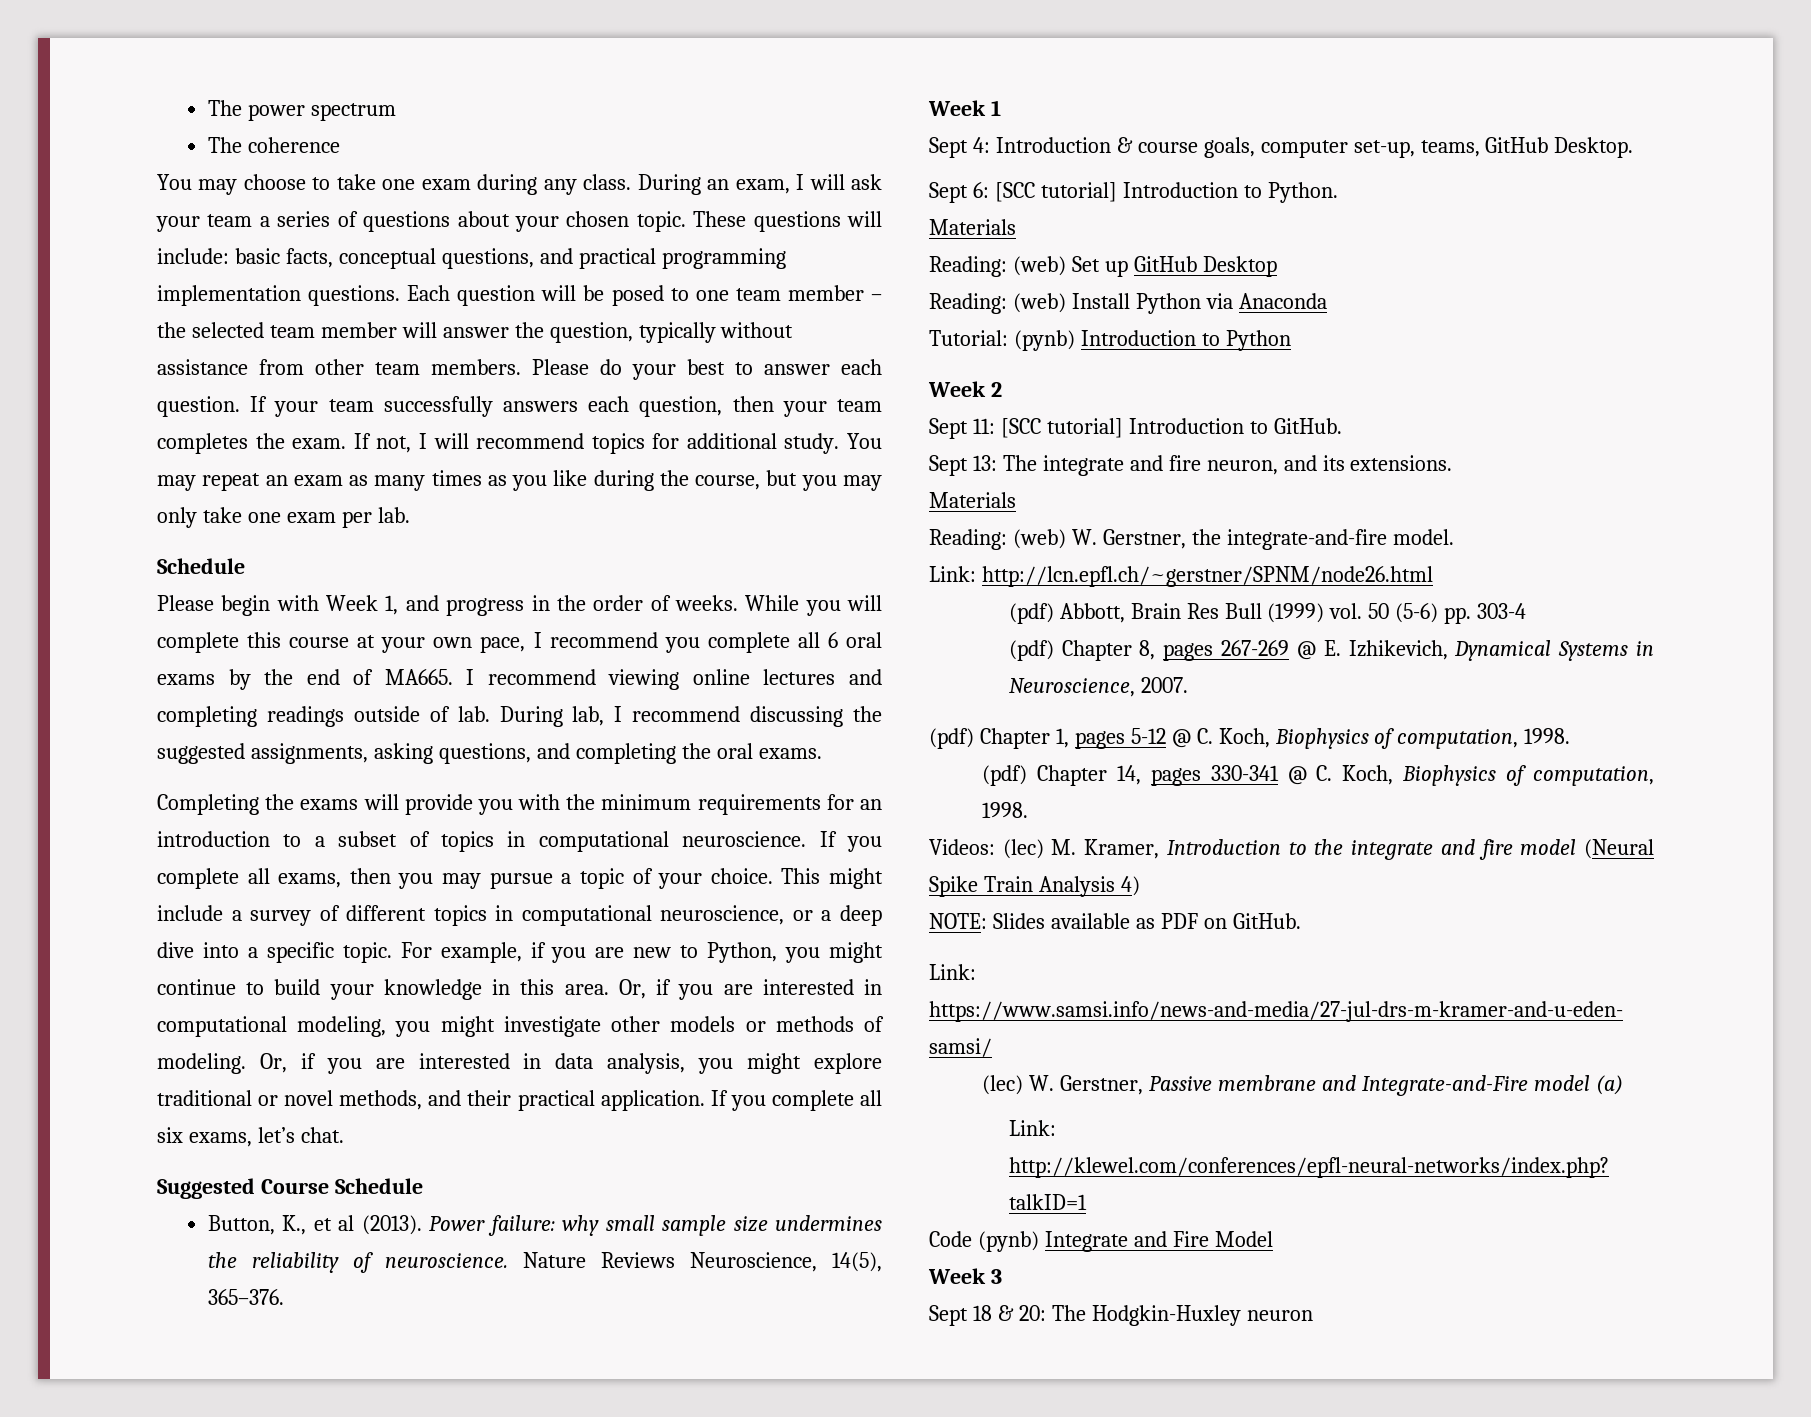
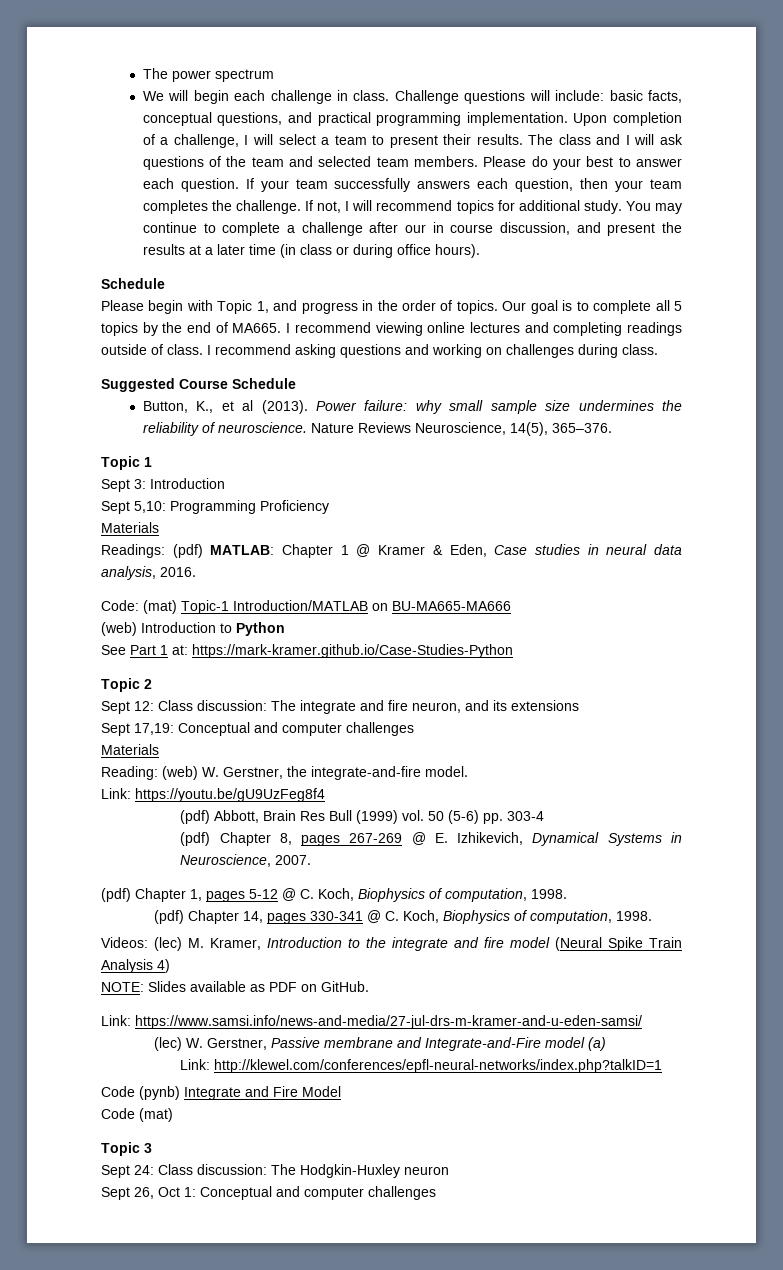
- The coherence
- You may choose to take one exam during any class. During an exam, I will ask your team a series of questions about your chosen topic. These questions will include: basic facts, conceptual questions, and practical programming implementation questions. Each question will be posed to one team member – the selected team member will answer the question, typically without assistance from other team members.
+ We will begin each challenge in class. Challenge questions will include: basic facts, conceptual questions, and practical programming implementation. Upon completion of a challenge, I will select a team to present their results. The class and I will ask questions of the team and selected team members.
- If your team successfully answers each question, then your team completes the exam.
+ If your team successfully answers each question, then your team completes the challenge.
- You may repeat an exam as many times as you like during the course, but you may only take one exam per lab.
+ You may continue to complete a challenge after our in course discussion, and present the results at a later time (in class or during office hours).
- Please begin with Week 1, and progress in the order of weeks. While you will complete this course at your own pace, I recommend you complete all 6 oral exams by the end of MA665.
+ Please begin with Topic 1, and progress in the order of topics. Our goal is to complete all 5 topics by the end of MA665.
- I recommend viewing online lectures and completing readings outside of lab. During lab, I recommend discussing the suggested assignments, asking questions, and completing the oral exams.
- Completing the exams will provide you with the minimum requirements for an introduction to a subset of topics in computational neuroscience. If you complete all exams, then you may pursue a topic of your choice. This might include a survey of different topics in computational neuroscience, or a deep dive into a specific topic. For example, if you are new to Python, you might continue to build your knowledge in this area. Or, if you are interested in computational modeling, you might investigate other models or methods of modeling. Or, if you are interested in data analysis, you might explore traditional or novel methods, and their practical application. If you complete all six exams, let’s chat.
+ I recommend viewing online lectures and completing readings outside of class. I recommend asking questions and working on challenges during class.
- Week 1
+ Topic 1
- Sept 4: Introduction & course goals, computer set-up, teams, GitHub Desktop.
- Sept 6: [SCC tutorial] Introduction to Python.
+ Sept 3: Introduction
+ Sept 5,10: Programming Proficiency
  Materials
- Reading: (web) Set up GitHub Desktop
- Reading: (web) Install Python via Anaconda
- Tutorial: (pynb) Introduction to Python
- Week 2
- Sept 11: [SCC tutorial] Introduction to GitHub.
- Sept 13: The integrate and fire neuron, and its extensions.
+ Readings: (pdf) MATLAB: Chapter 1 @ Kramer & Eden, Case studies in neural data analysis, 2016.
+ Code: (mat) Topic-1 Introduction/MATLAB on BU-MA665-MA666
+ (web) Introduction to Python
+ See Part 1 at: https://mark-kramer.github.io/Case-Studies-Python
+ Topic 2
+ Sept 12: Class discussion: The integrate and fire neuron, and its extensions
+ Sept 17,19: Conceptual and computer challenges
- Link: http://lcn.epfl.ch/~gerstner/SPNM/node26.html
+ Link: https://youtu.be/gU9UzFeg8f4
- Week 3
+ Code (mat)
+ Topic 3
- Sept 18 & 20: The Hodgkin-Huxley neuron
+ Sept 24: Class discussion: The Hodgkin-Huxley neuron
+ Sept 26, Oct 1: Conceptual and computer challenges

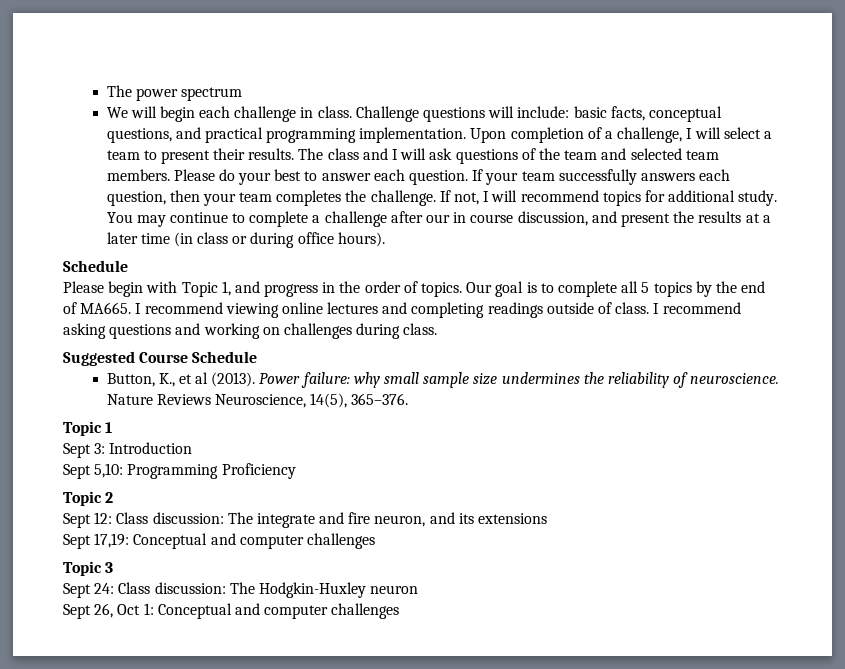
  Sept 5,10: Programming Proficiency
- Materials
- Readings: (pdf) MATLAB: Chapter 1 @ Kramer & Eden, Case studies in neural data analysis, 2016.
- Code: (mat) Topic-1 Introduction/MATLAB on BU-MA665-MA666
- (web) Introduction to Python
- See Part 1 at: https://mark-kramer.github.io/Case-Studies-Python
  Sept 17,19: Conceptual and computer challenges
- Materials
- Reading: (web) W. Gerstner, the integrate-and-fire model.
- Link: https://youtu.be/gU9UzFeg8f4
- (pdf) Abbott, Brain Res Bull (1999) vol. 50 (5-6) pp. 303-4
- (pdf) Chapter 8, pages 267-269 @ E. Izhikevich, Dynamical Systems in Neuroscience, 2007.
- (pdf) Chapter 1, pages 5-12 @ C. Koch, Biophysics of computation, 1998.
- (pdf) Chapter 14, pages 330-341 @ C. Koch, Biophysics of computation, 1998.
- Videos: (lec) M. Kramer, Introduction to the integrate and fire model (Neural Spike Train Analysis 4)
- NOTE: Slides available as PDF on GitHub.
- Link: https://www.samsi.info/news-and-media/27-jul-drs-m-kramer-and-u-eden-samsi/
- (lec) W. Gerstner, Passive membrane and Integrate-and-Fire model (a)
- Link: http://klewel.com/conferences/epfl-neural-networks/index.php?talkID=1
- Code (pynb) Integrate and Fire Model
- Code (mat)

